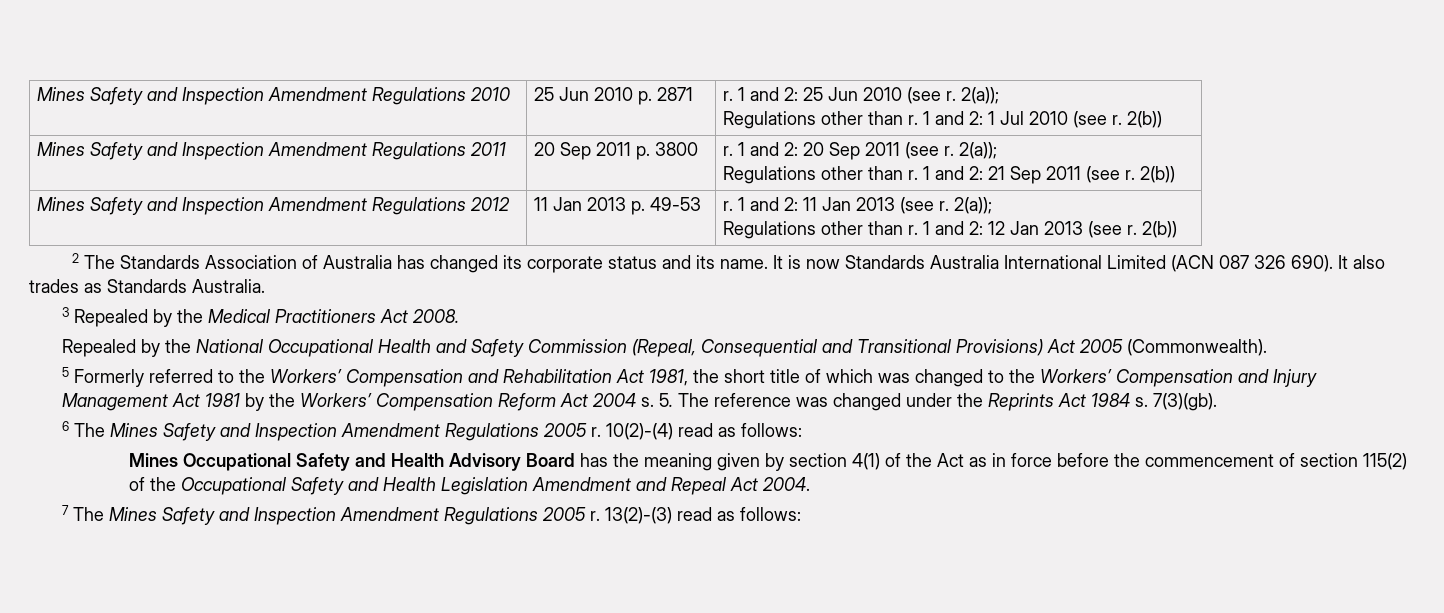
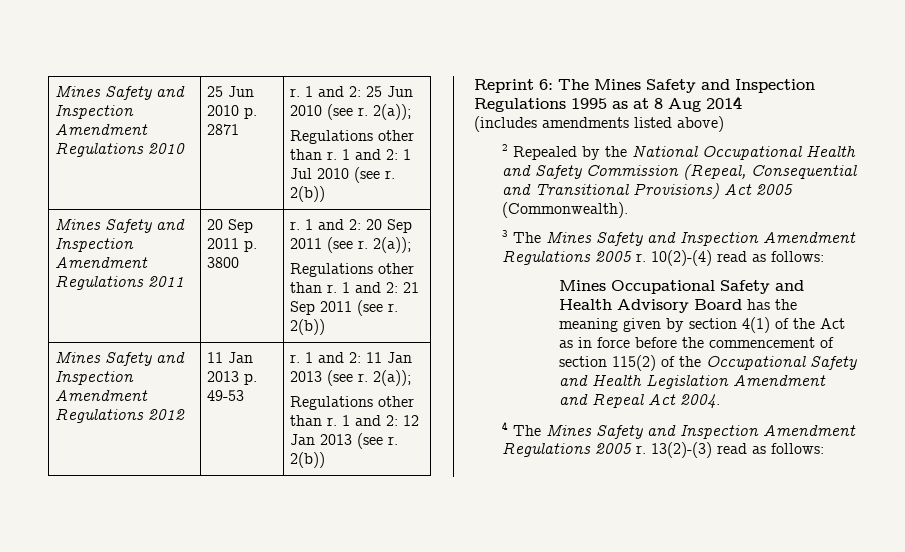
- 2 The Standards Association of Australia has changed its corporate status and its name. It is now Standards Australia International Limited (ACN 087 326 690). It also trades as Standards Australia.
- 3 Repealed by the Medical Practitioners Act 2008.
- Repealed by the National Occupational Health and Safety Commission (Repeal, Consequential and Transitional Provisions) Act 2005 (Commonwealth).
+ Reprint 6: The Mines Safety and Inspection Regulations 1995 as at 8 Aug 2014
+ (includes amendments listed above)
+ 2 Repealed by the National Occupational Health and Safety Commission (Repeal, Consequential and Transitional Provisions) Act 2005 (Commonwealth).
- 5 Formerly referred to the Workers’ Compensation and Rehabilitation Act 1981, the short title of which was changed to the Workers’ Compensation and Injury Management Act 1981 by the Workers’ Compensation Reform Act 2004 s. 5. The reference was changed under the Reprints Act 1984 s. 7(3)(gb).
- 6 The Mines Safety and Inspection Amendment Regulations 2005 r.
+ 3 The Mines Safety and Inspection Amendment Regulations 2005 r.
- 7 The Mines Safety and Inspection Amendment Regulations 2005 r.
+ 4 The Mines Safety and Inspection Amendment Regulations 2005 r.

